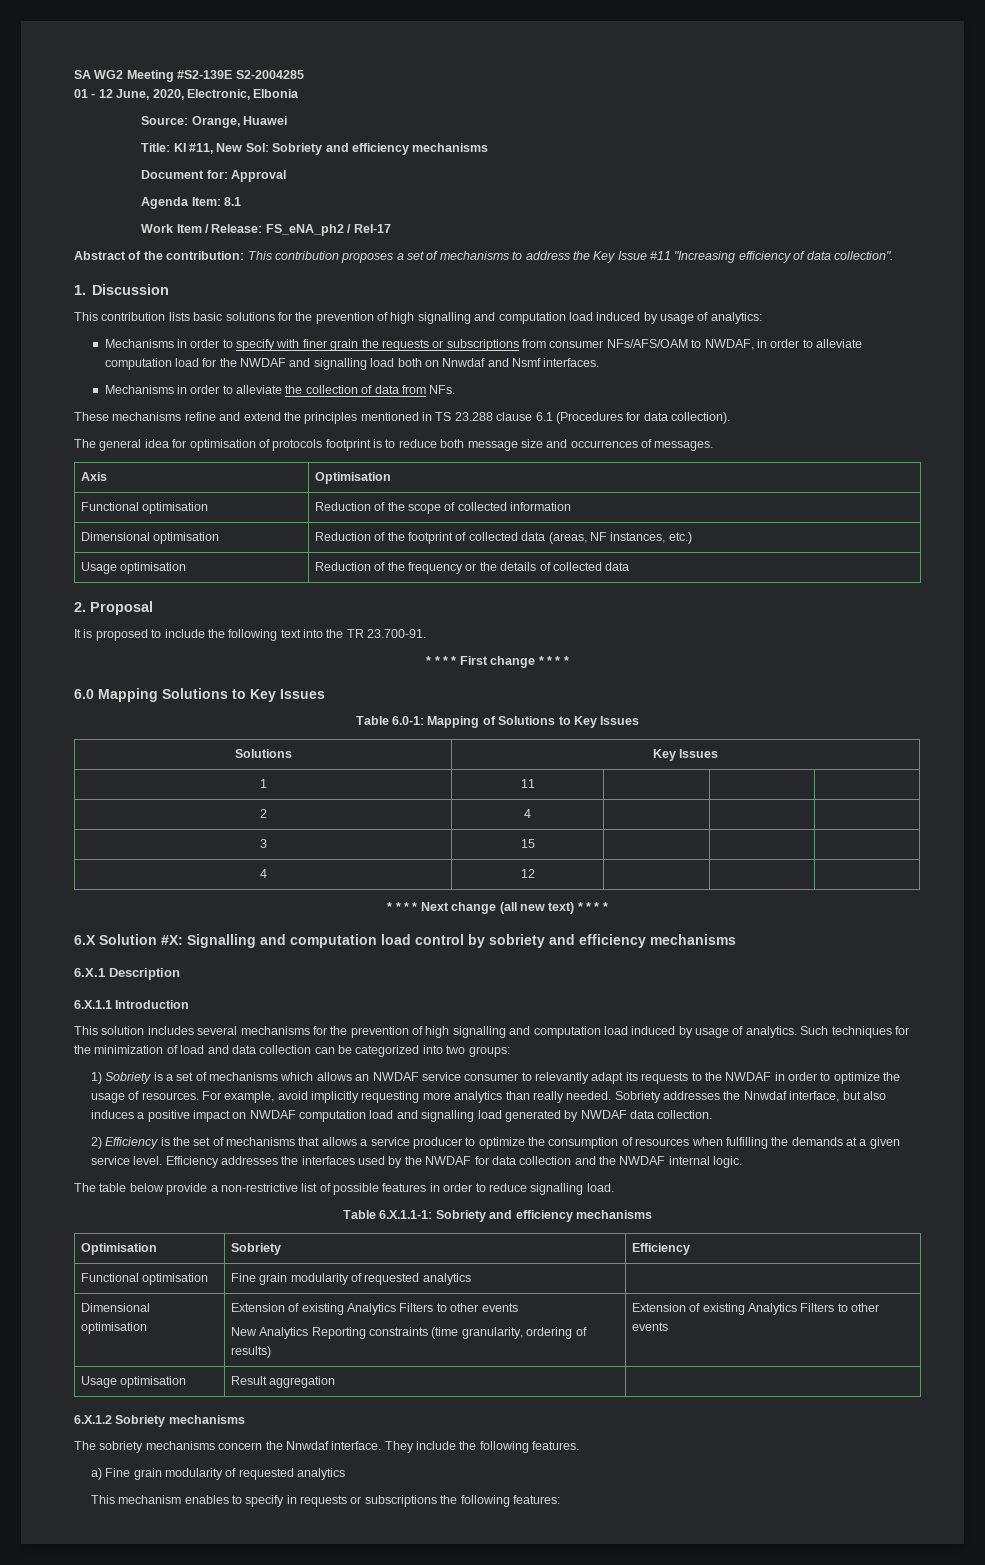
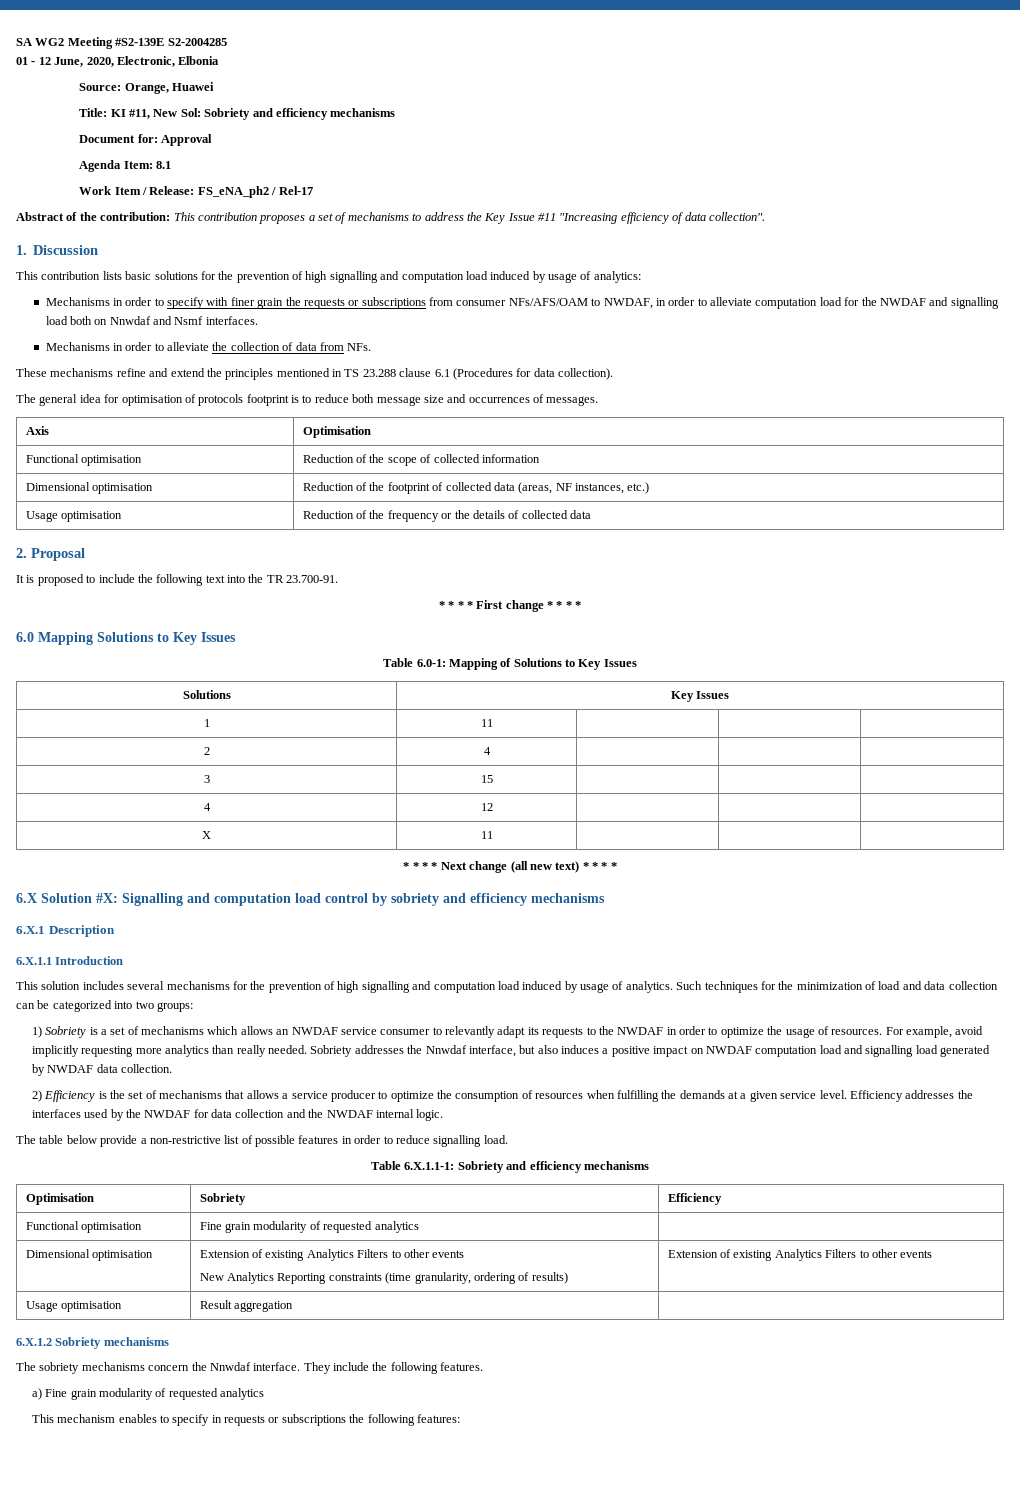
+ X | 11 | | |

